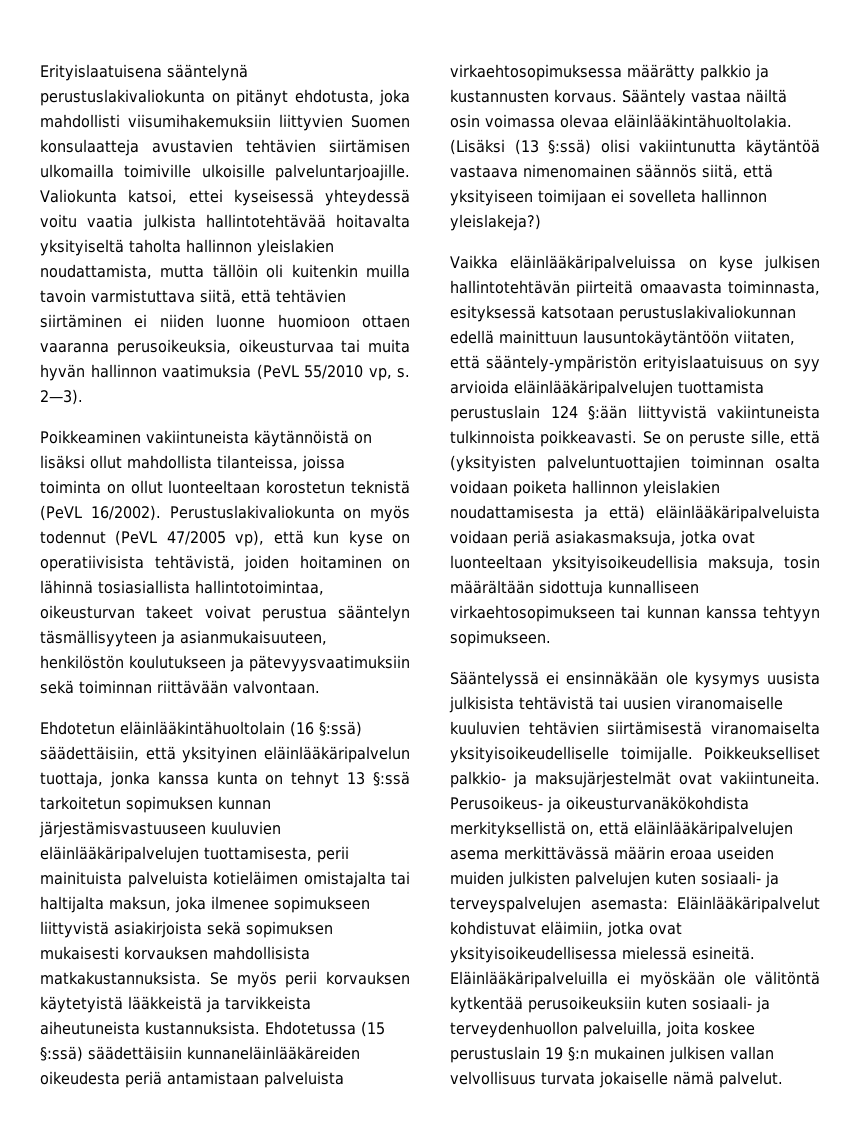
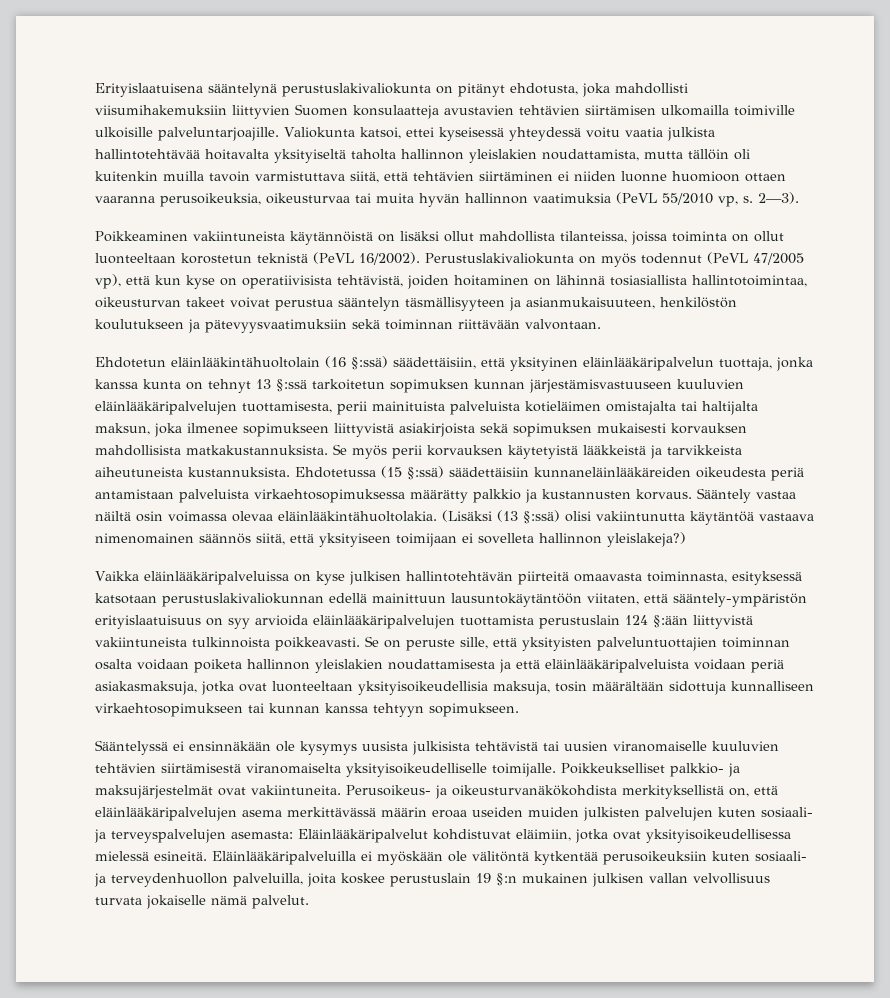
- Se on peruste sille, että (yksityisten palveluntuottajien toiminnan osalta voidaan poiketa hallinnon yleislakien noudattamisesta ja että) eläinlääkäripalveluista voidaan periä asiakasmaksuja, jotka ovat luonteeltaan yksityisoikeudellisia maksuja, tosin määrältään sidottuja kunnalliseen virkaehtosopimukseen tai kunnan kanssa tehtyyn sopimukseen.
+ Se on peruste sille, että yksityisten palveluntuottajien toiminnan osalta voidaan poiketa hallinnon yleislakien noudattamisesta ja että eläinlääkäripalveluista voidaan periä asiakasmaksuja, jotka ovat luonteeltaan yksityisoikeudellisia maksuja, tosin määrältään sidottuja kunnalliseen virkaehtosopimukseen tai kunnan kanssa tehtyyn sopimukseen.

